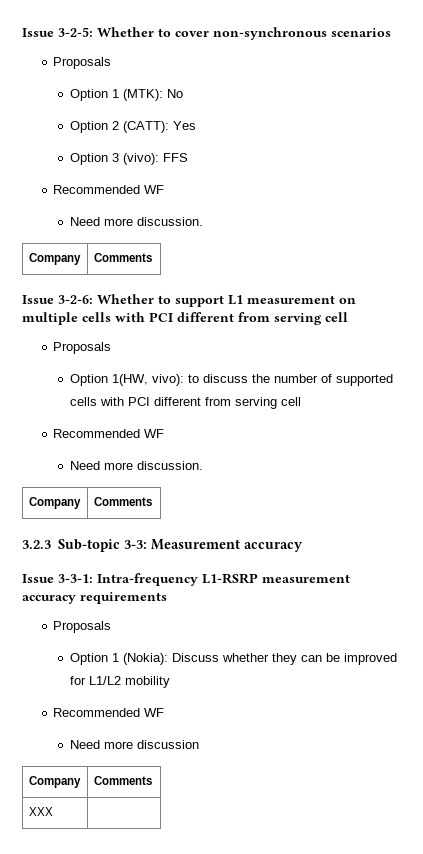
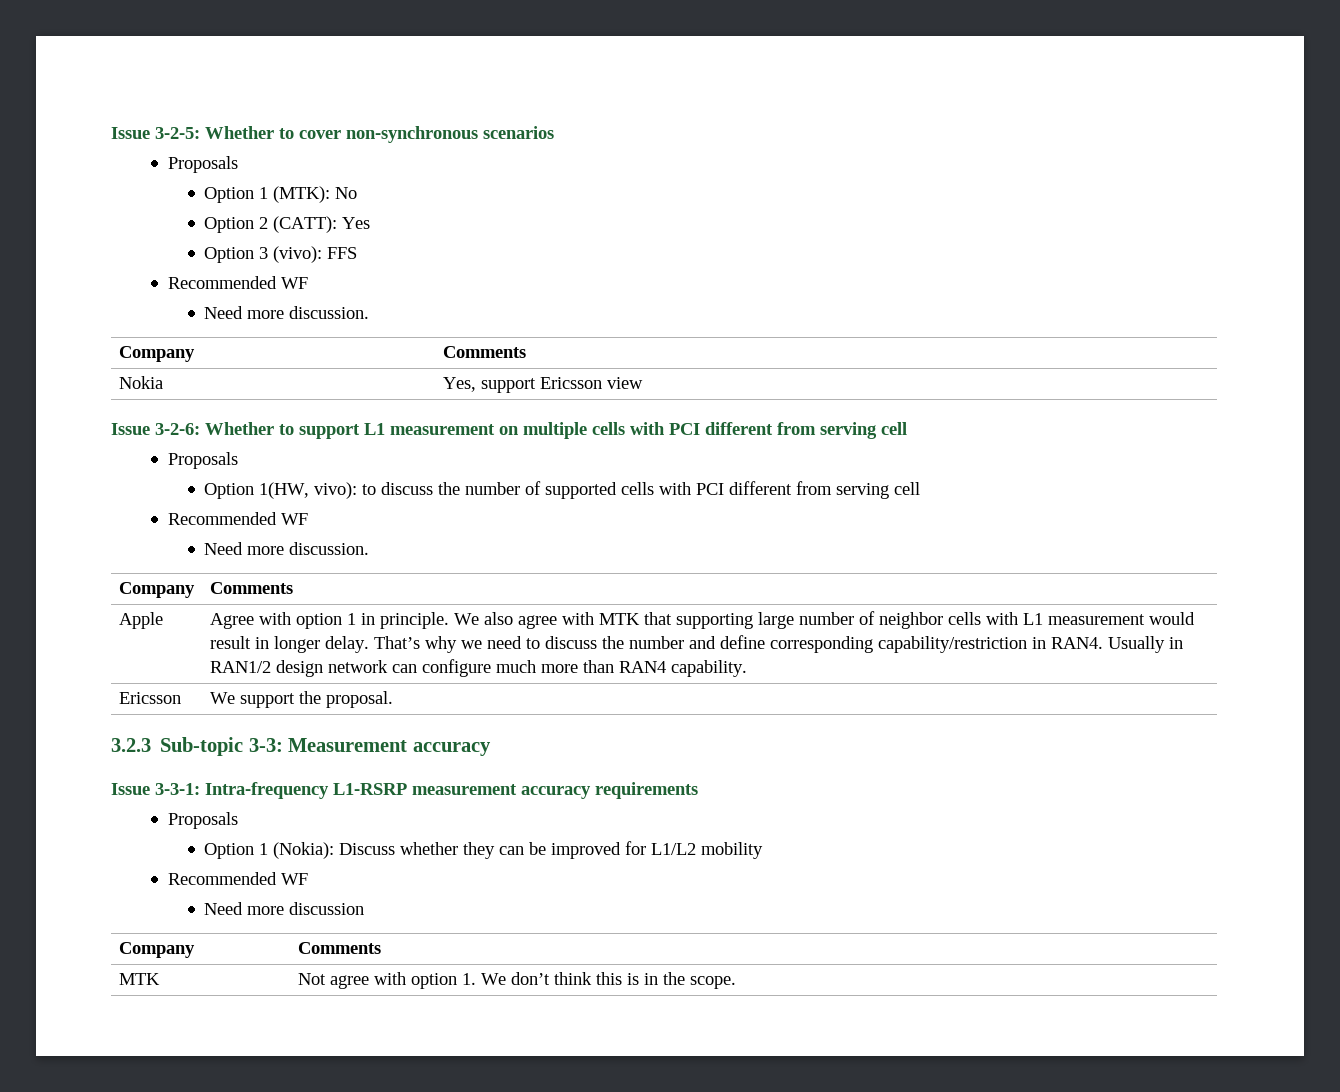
+ Nokia | Yes, support Ericsson view
+ Apple | Agree with option 1 in principle. We also agree with MTK that supporting large number of neighbor cells with L1 measurement would result in longer delay. That’s why we need to discuss the number and define corresponding capability/restriction in RAN4. Usually in RAN1/2 design network can configure much more than RAN4 capability.
+ Ericsson | We support the proposal.
- XXX |
+ MTK | Not agree with option 1. We don’t think this is in the scope.

